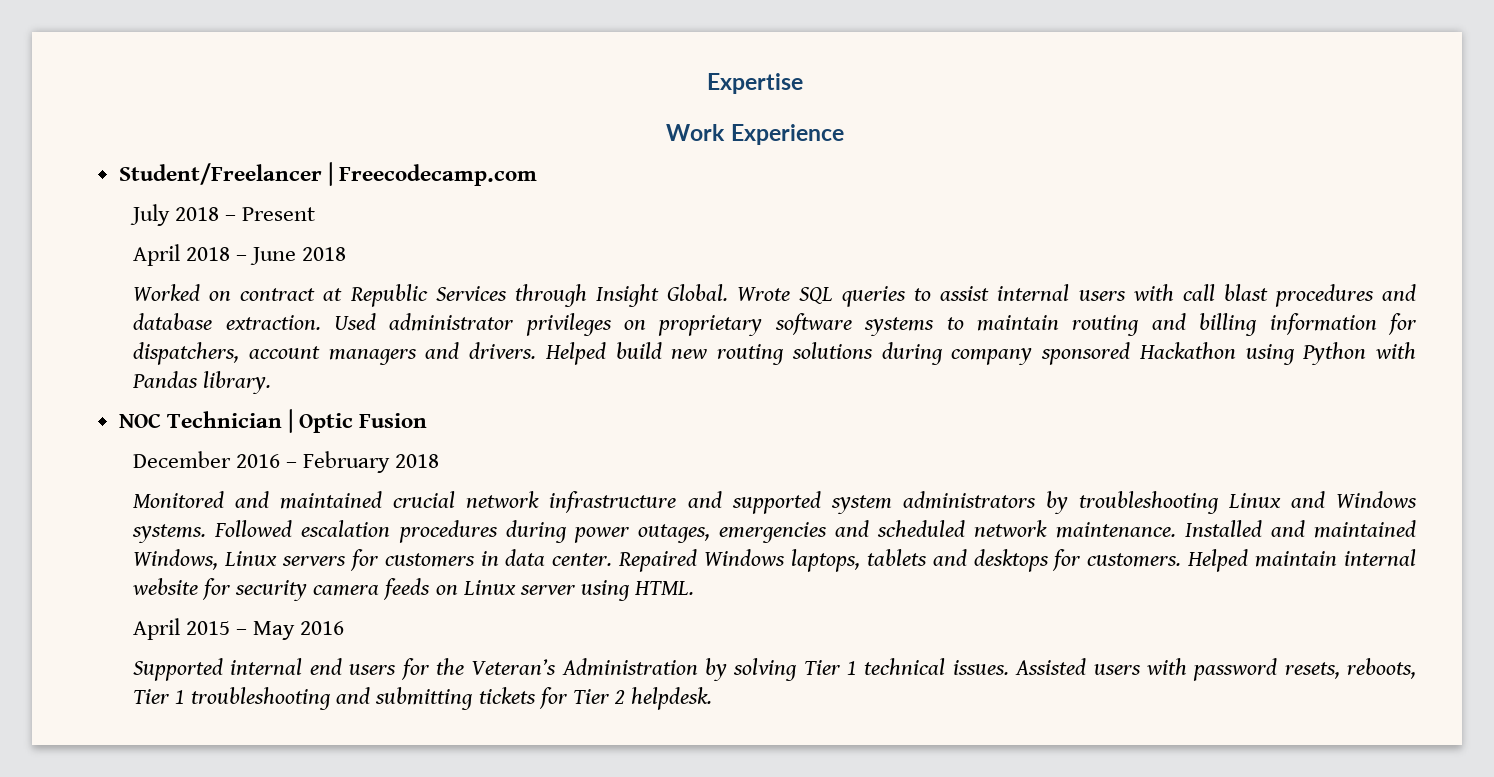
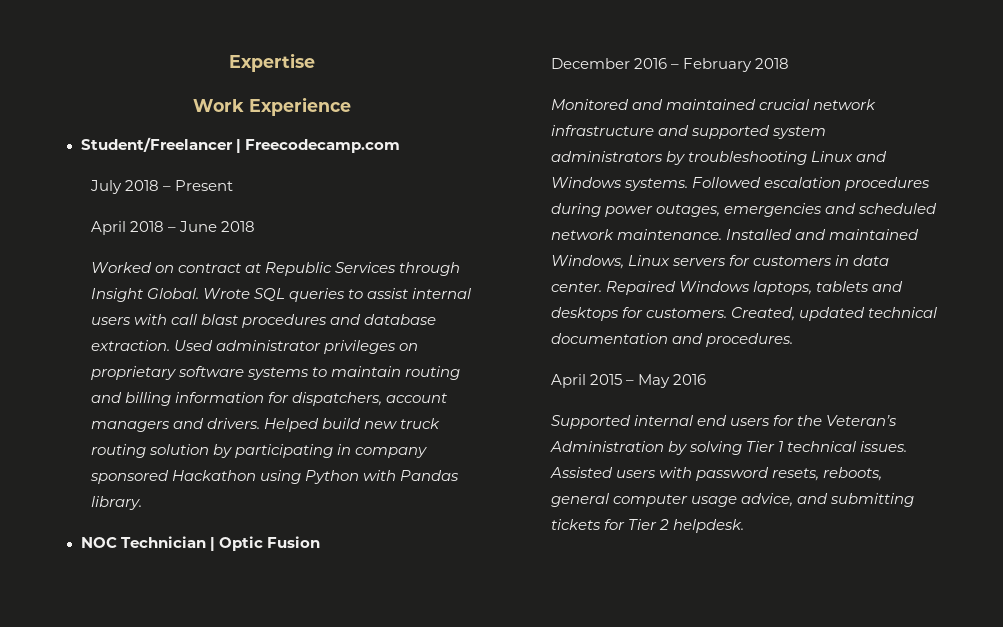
- Helped build new routing solutions during company sponsored Hackathon using Python with Pandas library.
+ Helped build new truck routing solution by participating in company sponsored Hackathon using Python with Pandas library.
- Helped maintain internal website for security camera feeds on Linux server using HTML.
+ Created, updated technical documentation and procedures.
- Assisted users with password resets, reboots, Tier 1 troubleshooting and submitting tickets for Tier 2 helpdesk.
+ Assisted users with password resets, reboots, general computer usage advice, and submitting tickets for Tier 2 helpdesk.

